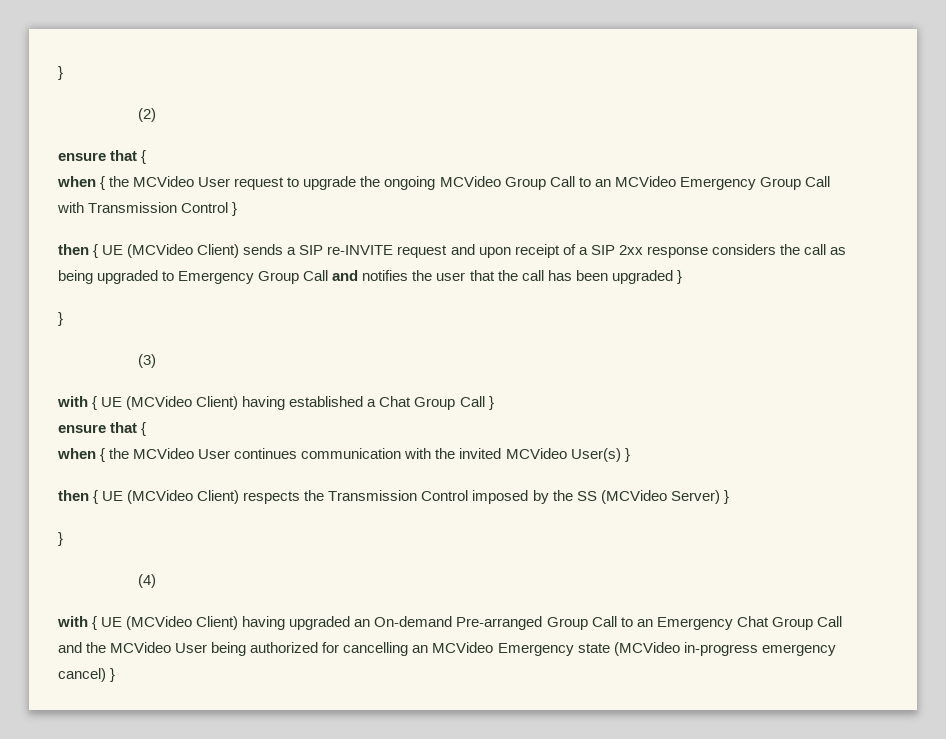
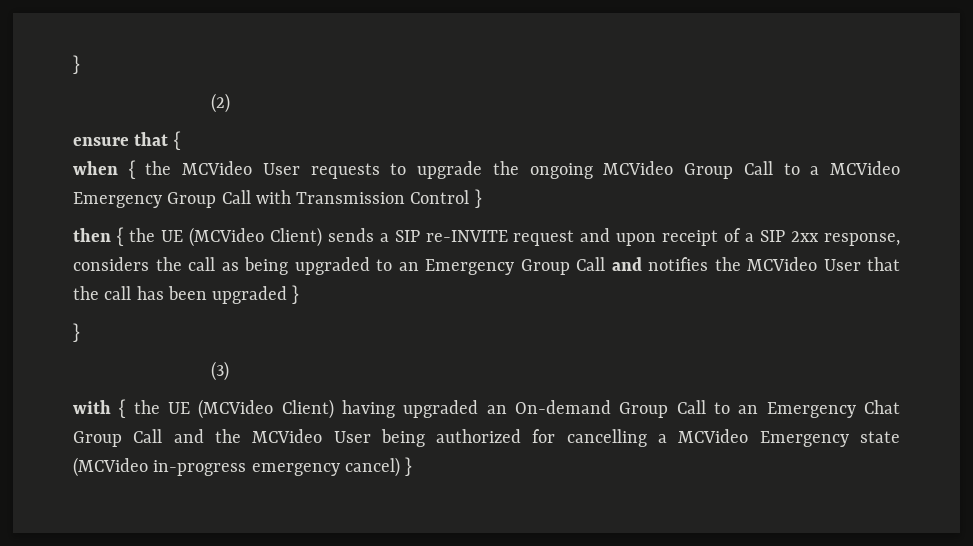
- when { the MCVideo User request to upgrade the ongoing MCVideo Group Call to an MCVideo Emergency Group Call with Transmission Control }
+ when { the MCVideo User requests to upgrade the ongoing MCVideo Group Call to a MCVideo Emergency Group Call with Transmission Control }
- then { UE (MCVideo Client) sends a SIP re-INVITE request and upon receipt of a SIP 2xx response considers the call as being upgraded to Emergency Group Call and notifies the user that the call has been upgraded }
+ then { the UE (MCVideo Client) sends a SIP re-INVITE request and upon receipt of a SIP 2xx response, considers the call as being upgraded to an Emergency Group Call and notifies the MCVideo User that the call has been upgraded }
- with { UE (MCVideo Client) having established a Chat Group Call }
- ensure that {
- when { the MCVideo User continues communication with the invited MCVideo User(s) }
- then { UE (MCVideo Client) respects the Transmission Control imposed by the SS (MCVideo Server) }
- }
- (4)
- with { UE (MCVideo Client) having upgraded an On-demand Pre-arranged Group Call to an Emergency Chat Group Call and the MCVideo User being authorized for cancelling an MCVideo Emergency state (MCVideo in-progress emergency cancel) }
+ with { the UE (MCVideo Client) having upgraded an On-demand Group Call to an Emergency Chat Group Call and the MCVideo User being authorized for cancelling a MCVideo Emergency state (MCVideo in-progress emergency cancel) }

